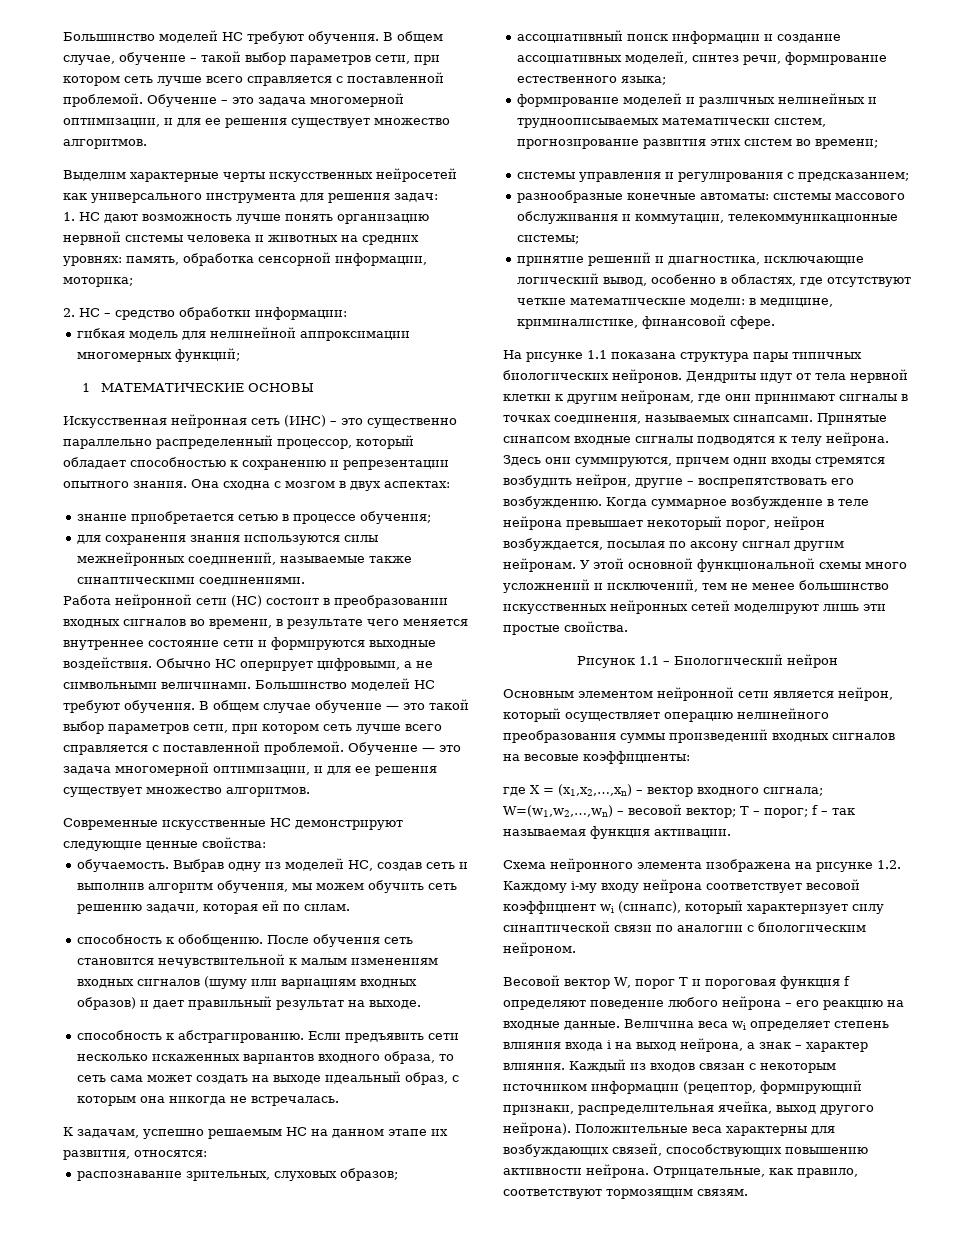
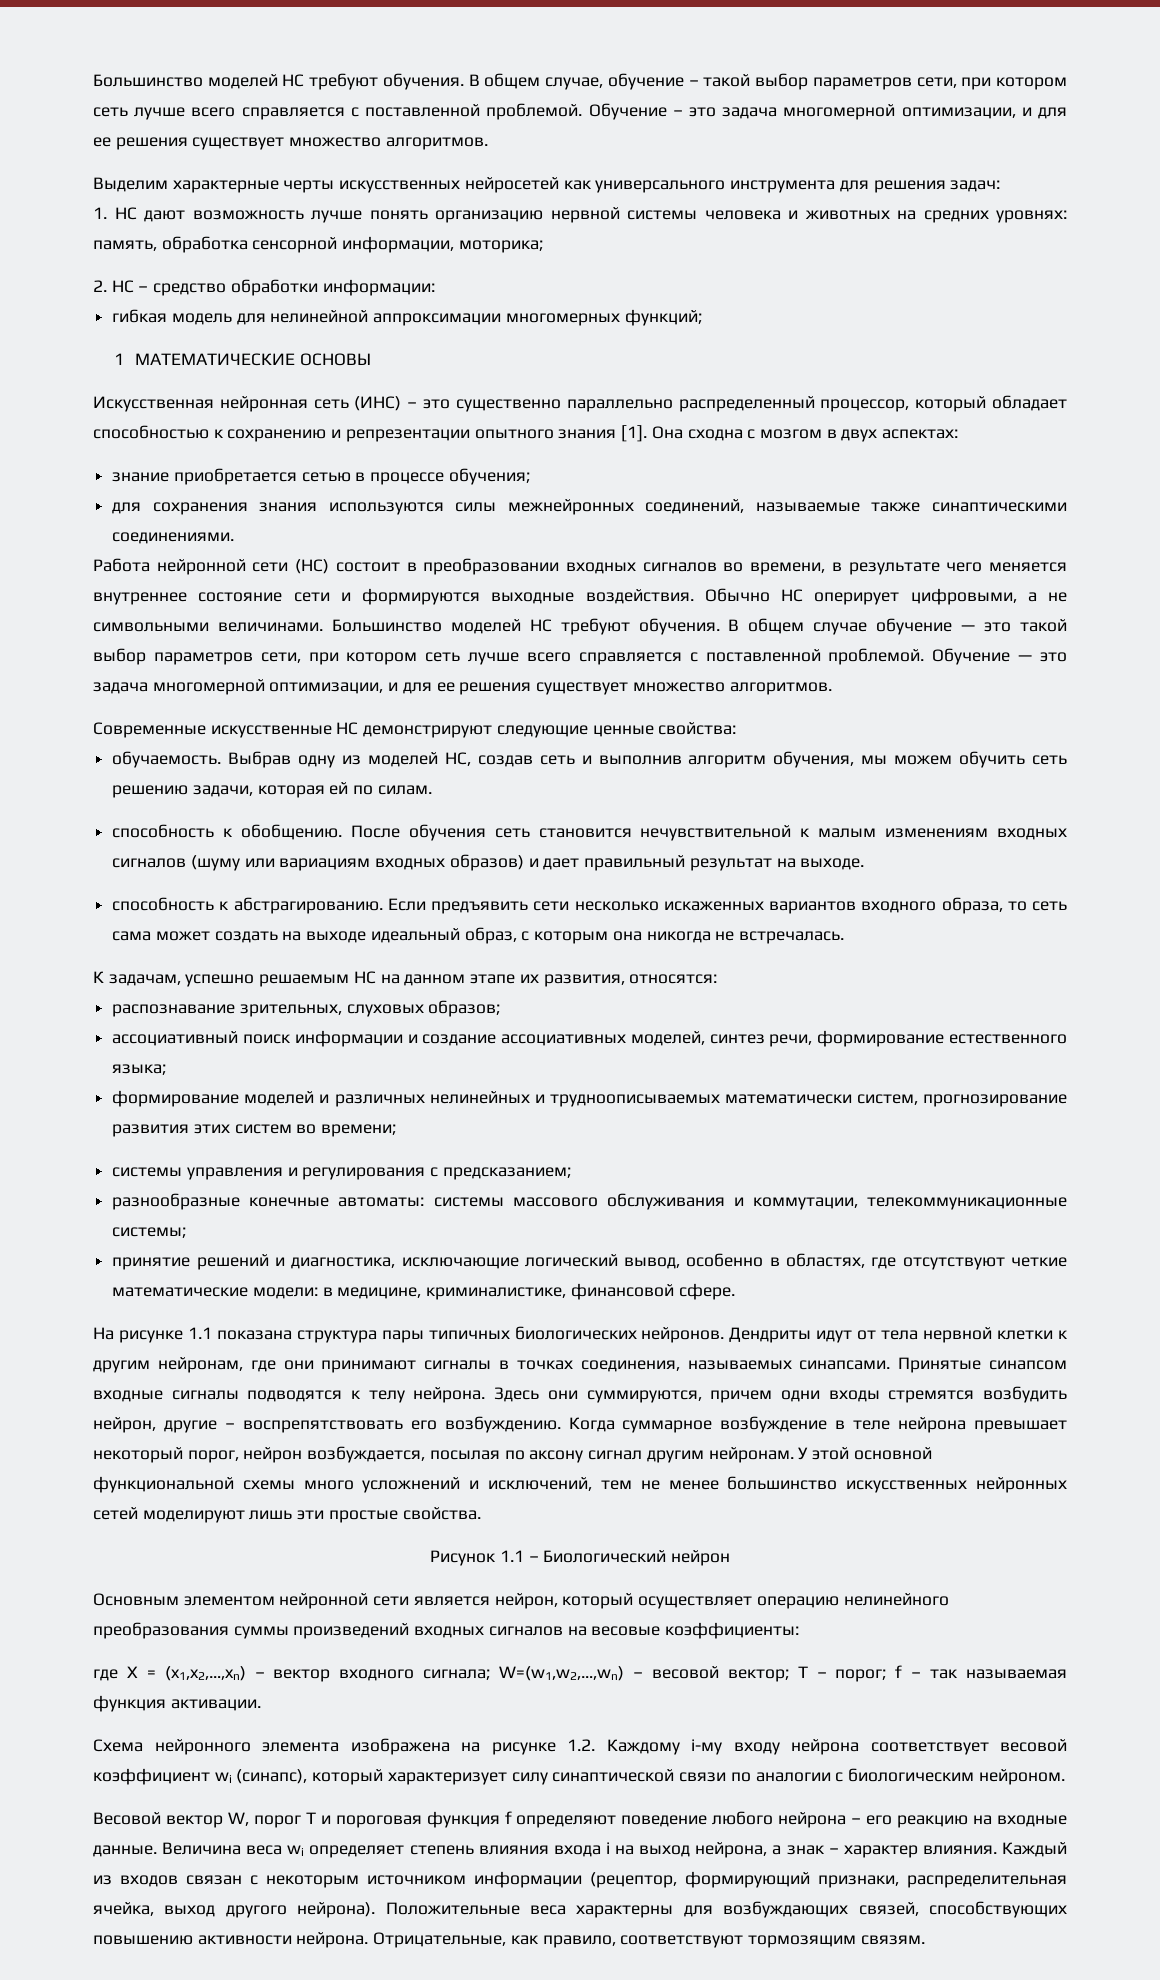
- Искусственная нейронная сеть (ИНС) – это существенно параллельно распределенный процессор, который обладает способностью к сохранению и репрезентации опытного знания.
+ Искусственная нейронная сеть (ИНС) – это существенно параллельно распределенный процессор, который обладает способностью к сохранению и репрезентации опытного знания [1].

